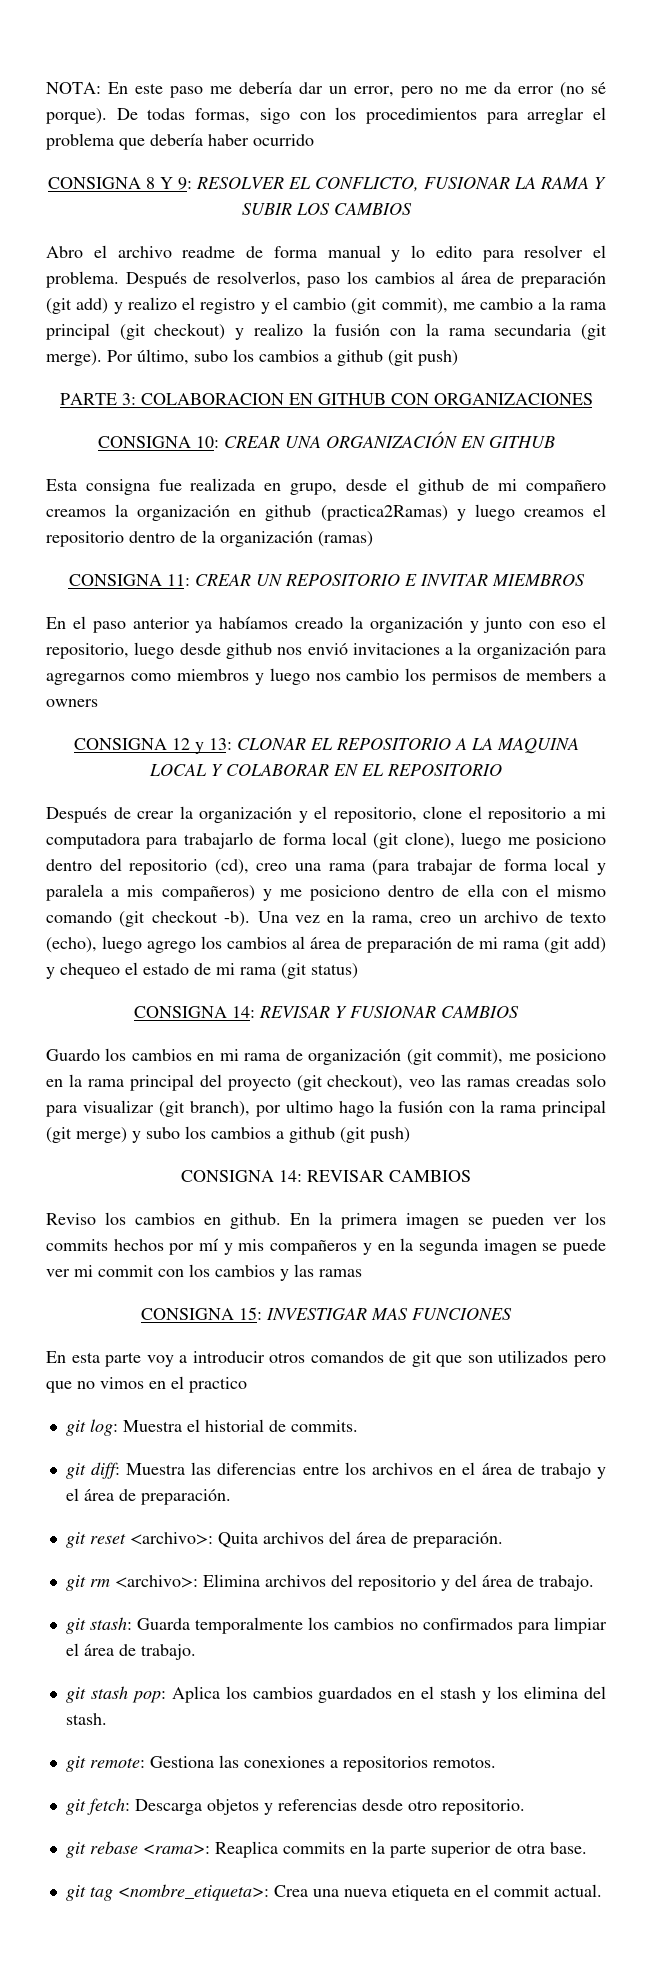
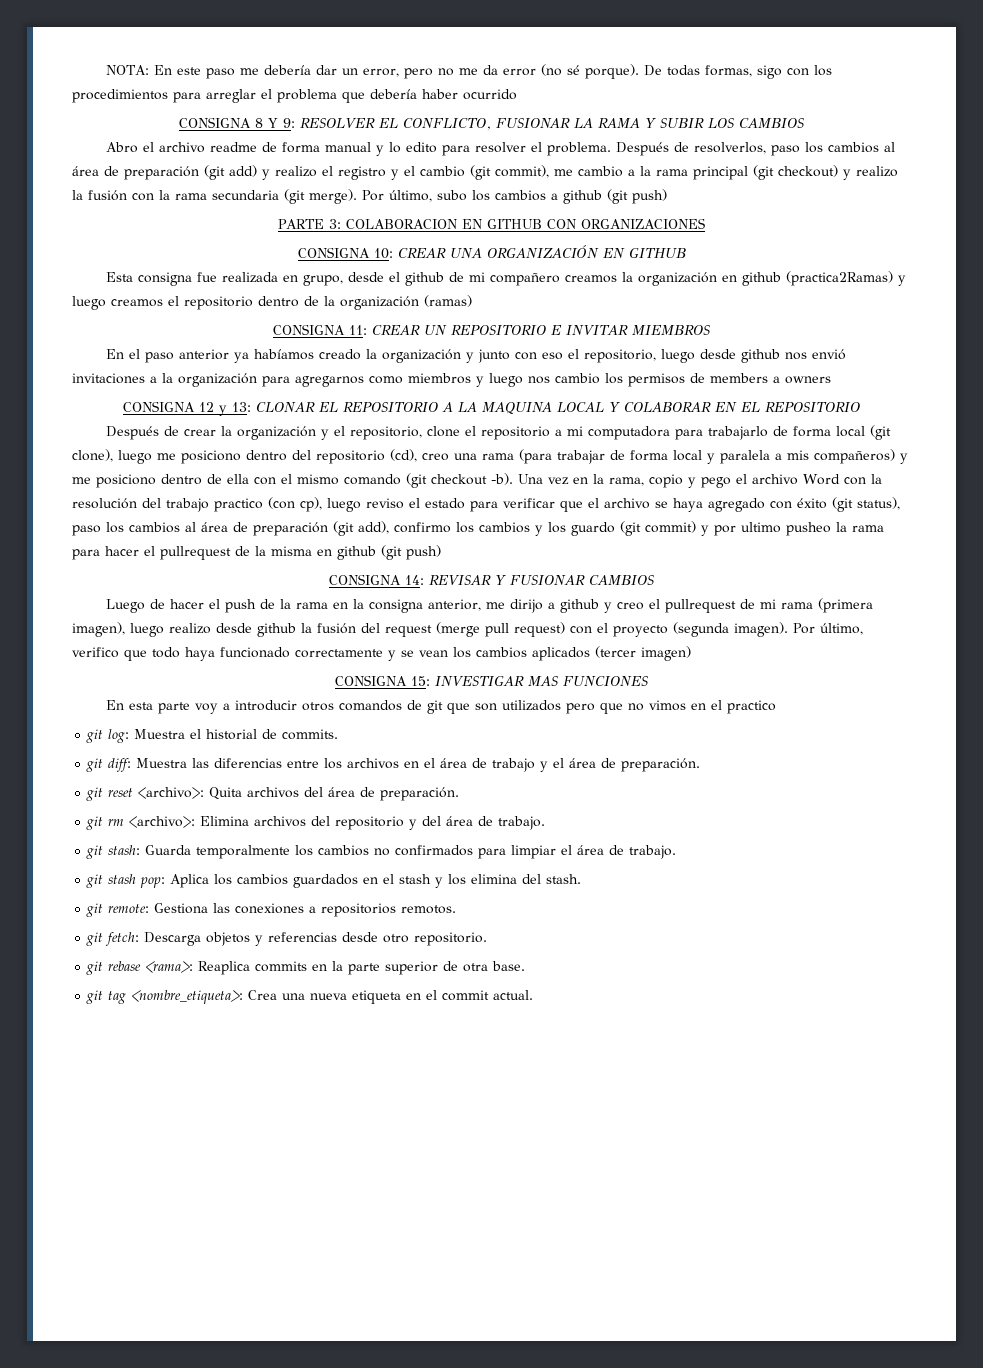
- Una vez en la rama, creo un archivo de texto (echo), luego agrego los cambios al área de preparación de mi rama (git add) y chequeo el estado de mi rama (git status)
+ Una vez en la rama, copio y pego el archivo Word con la resolución del trabajo practico (con cp), luego reviso el estado para verificar que el archivo se haya agregado con éxito (git status), paso los cambios al área de preparación (git add), confirmo los cambios y los guardo (git commit) y por ultimo pusheo la rama para hacer el pullrequest de la misma en github (git push)
- Guardo los cambios en mi rama de organización (git commit), me posiciono en la rama principal del proyecto (git checkout), veo las ramas creadas solo para visualizar (git branch), por ultimo hago la fusión con la rama principal (git merge) y subo los cambios a github (git push)
- CONSIGNA 14: REVISAR CAMBIOS
- Reviso los cambios en github. En la primera imagen se pueden ver los commits hechos por mí y mis compañeros y en la segunda imagen se puede ver mi commit con los cambios y las ramas
+ Luego de hacer el push de la rama en la consigna anterior, me dirijo a github y creo el pullrequest de mi rama (primera imagen), luego realizo desde github la fusión del request (merge pull request) con el proyecto (segunda imagen). Por último, verifico que todo haya funcionado correctamente y se vean los cambios aplicados (tercer imagen)

